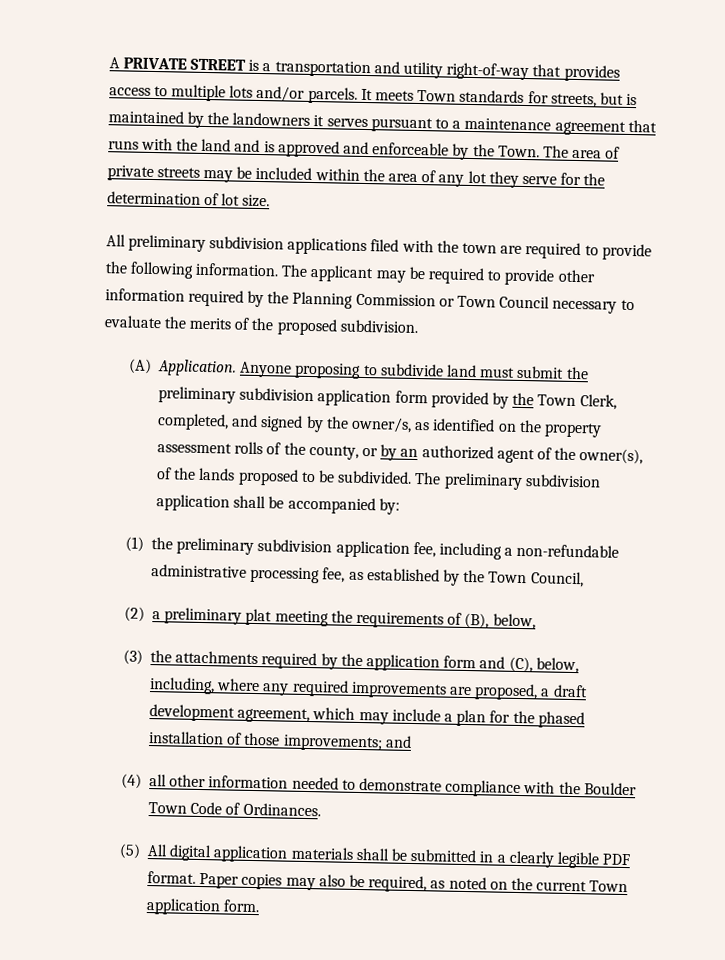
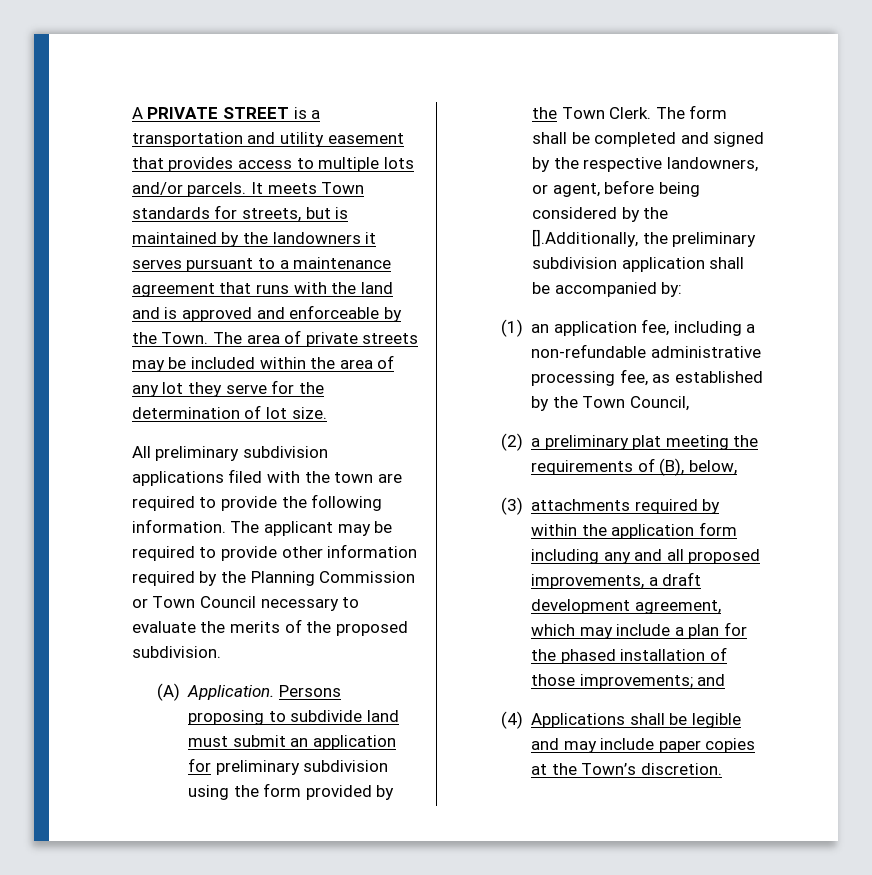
- A PRIVATE STREET is a transportation and utility right-of-way that provides access to multiple lots and/or parcels.
+ A PRIVATE STREET is a transportation and utility easement that provides access to multiple lots and/or parcels.
- Anyone proposing to subdivide land must submit the preliminary subdivision application form provided by the Town Clerk, completed, and signed by the owner/s, as identified on the property assessment rolls of the county, or by an authorized agent of the owner(s), of the lands proposed to be subdivided. The preliminary subdivision application shall be accompanied by:
+ Persons proposing to subdivide land must submit an application for preliminary subdivision using the form provided by the Town Clerk. The form shall be completed and signed by the respective landowners, or agent, before being considered by the [].Additionally, the preliminary subdivision application shall be accompanied by:
- (1) the preliminary subdivision application fee, including a non-refundable administrative processing fee, as established by the Town Council,
+ (1) an application fee, including a non-refundable administrative processing fee, as established by the Town Council,
- (3) the attachments required by the application form and (C), below, including, where any required improvements are proposed, a draft development agreement, which may include a plan for the phased installation of those improvements; and
+ (3) attachments required by within the application form including any and all proposed improvements, a draft development agreement, which may include a plan for the phased installation of those improvements; and
- (4) all other information needed to demonstrate compliance with the Boulder Town Code of Ordinances.
- (5) All digital application materials shall be submitted in a clearly legible PDF format. Paper copies may also be required, as noted on the current Town application form.
+ (4) Applications shall be legible and may include paper copies at the Town’s discretion.

